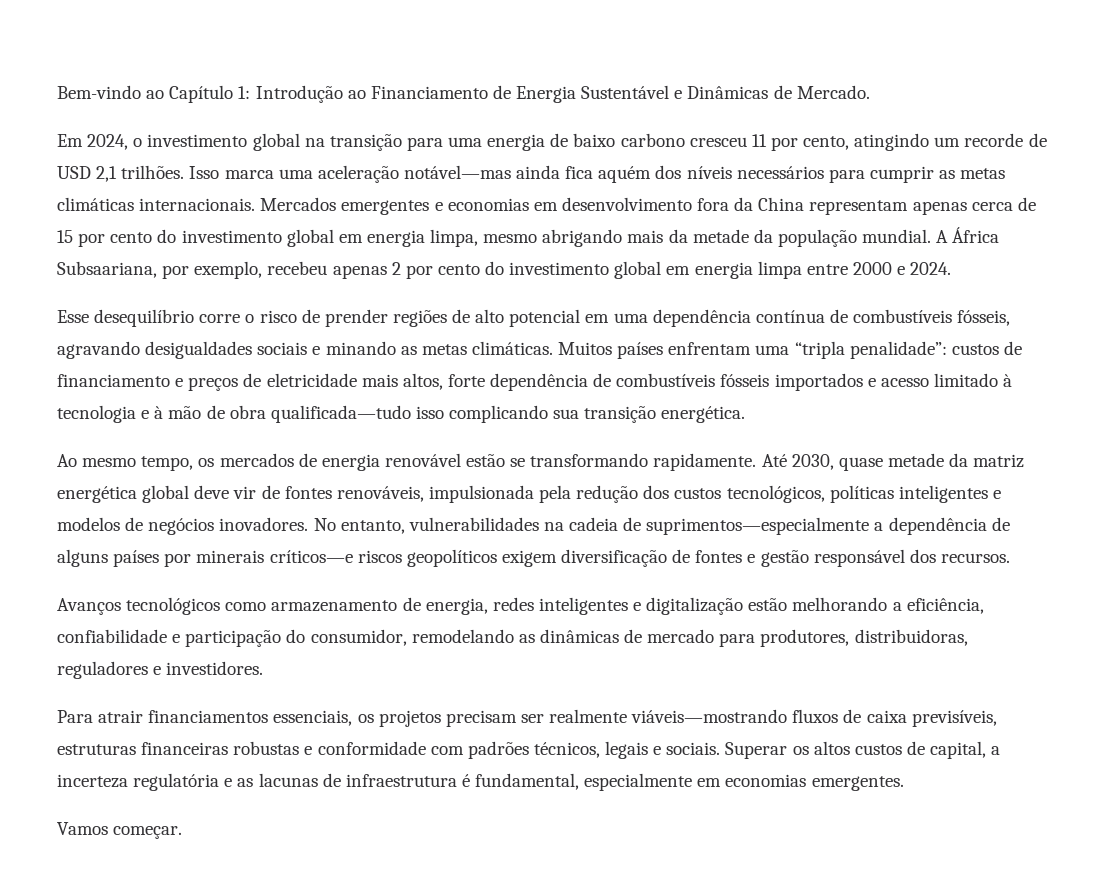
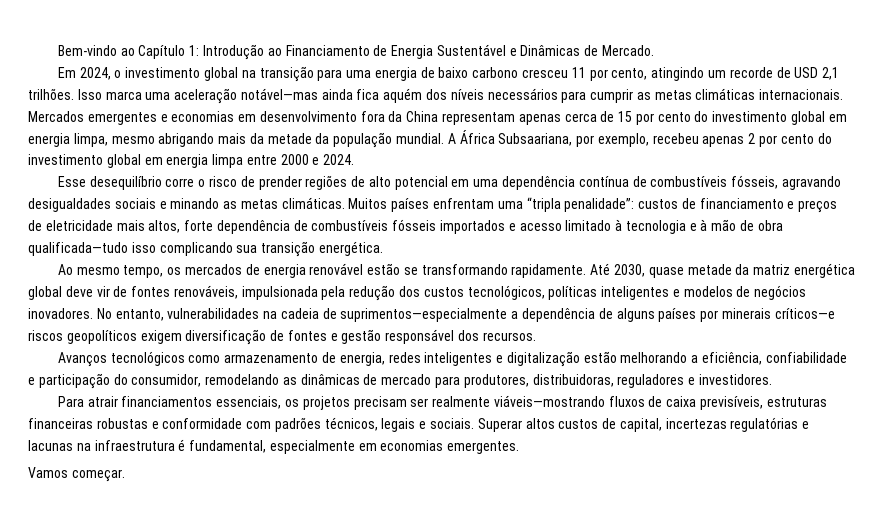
- Superar os altos custos de capital, a incerteza regulatória e as lacunas de infraestrutura é fundamental, especialmente em economias emergentes.
+ Superar altos custos de capital, incertezas regulatórias e lacunas na infraestrutura é fundamental, especialmente em economias emergentes.

